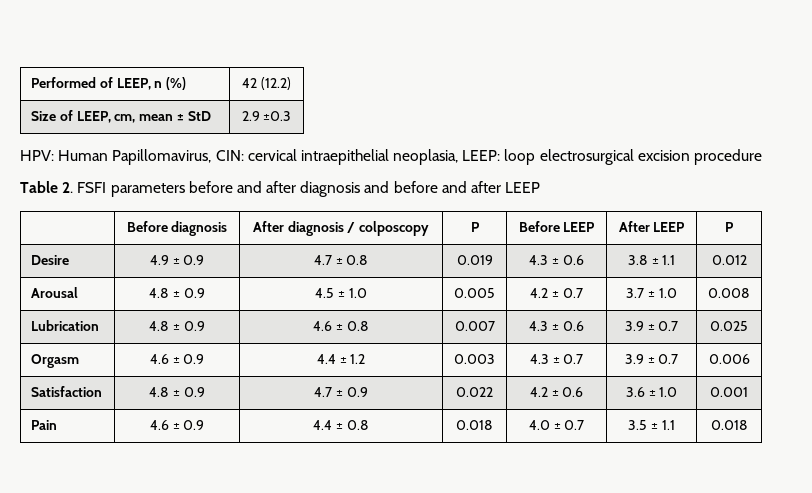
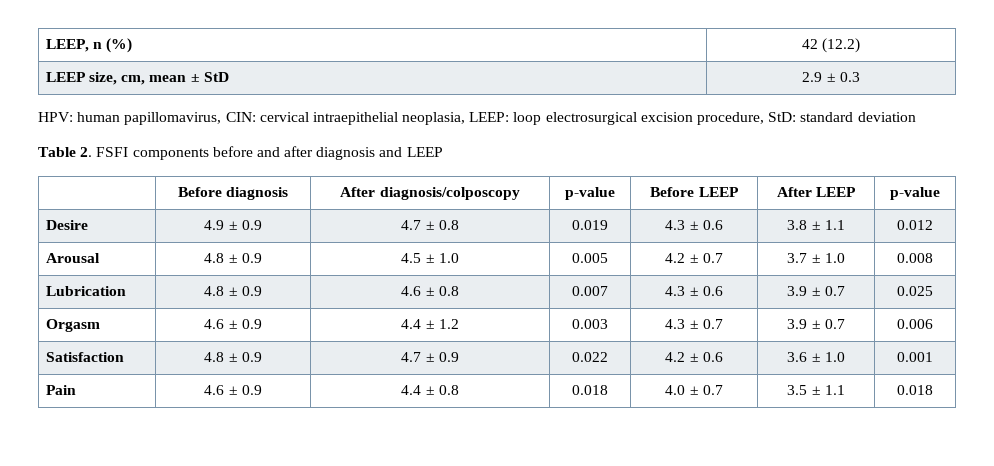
- Performed of LEEP, n (%) | 42 (12.2)
+ LEEP, n (%) | 42 (12.2)
- Size of LEEP, cm, mean ± StD | 2.9 ±0.3
+ LEEP size, cm, mean ± StD | 2.9 ± 0.3
- HPV: Human Papillomavirus, CIN: cervical intraepithelial neoplasia, LEEP: loop electrosurgical excision procedure
+ HPV: human papillomavirus, CIN: cervical intraepithelial neoplasia, LEEP: loop electrosurgical excision procedure, StD: standard deviation
- Table 2. FSFI parameters before and after diagnosis and before and after LEEP
+ Table 2. FSFI components before and after diagnosis and LEEP
- | Before diagnosis | After diagnosis / colposcopy | P | Before LEEP | After LEEP | P
+ | Before diagnosis | After diagnosis/colposcopy | p-value | Before LEEP | After LEEP | p-value

